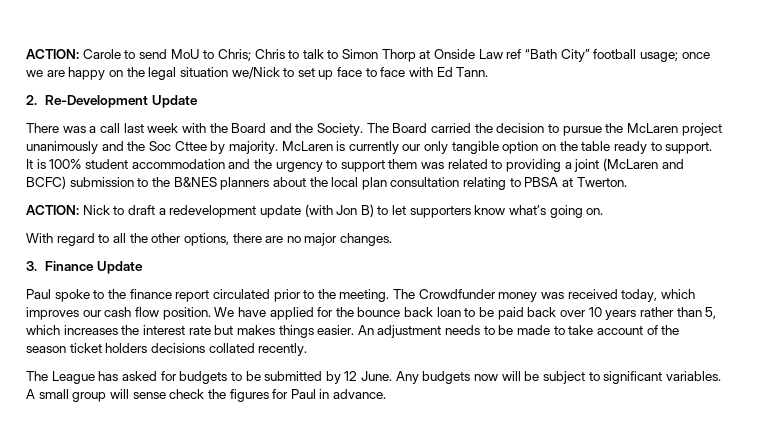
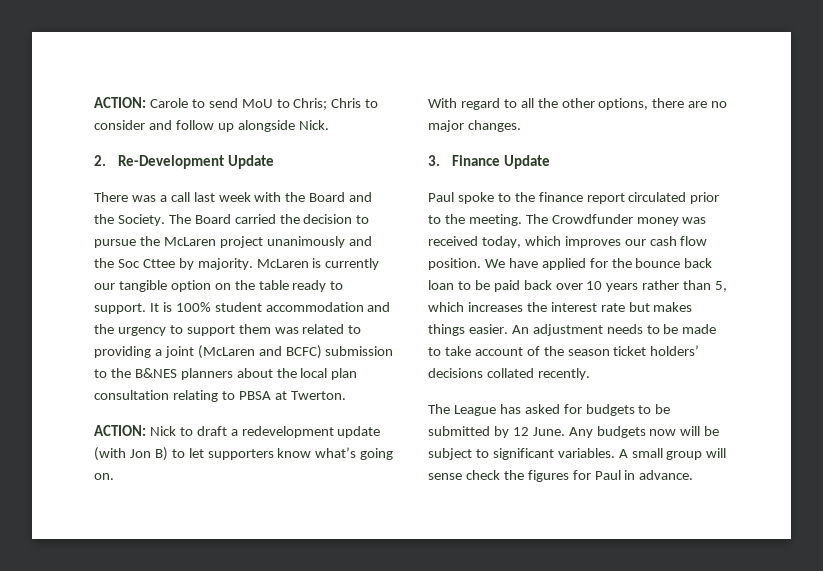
- ACTION: Carole to send MoU to Chris; Chris to talk to Simon Thorp at Onside Law ref “Bath City” football usage; once we are happy on the legal situation we/Nick to set up face to face with Ed Tann.
+ ACTION: Carole to send MoU to Chris; Chris to consider and follow up alongside Nick.
- McLaren is currently our only tangible option on the table ready to support.
+ McLaren is currently our tangible option on the table ready to support.
- An adjustment needs to be made to take account of the season ticket holders decisions collated recently.
+ An adjustment needs to be made to take account of the season ticket holders’ decisions collated recently.

